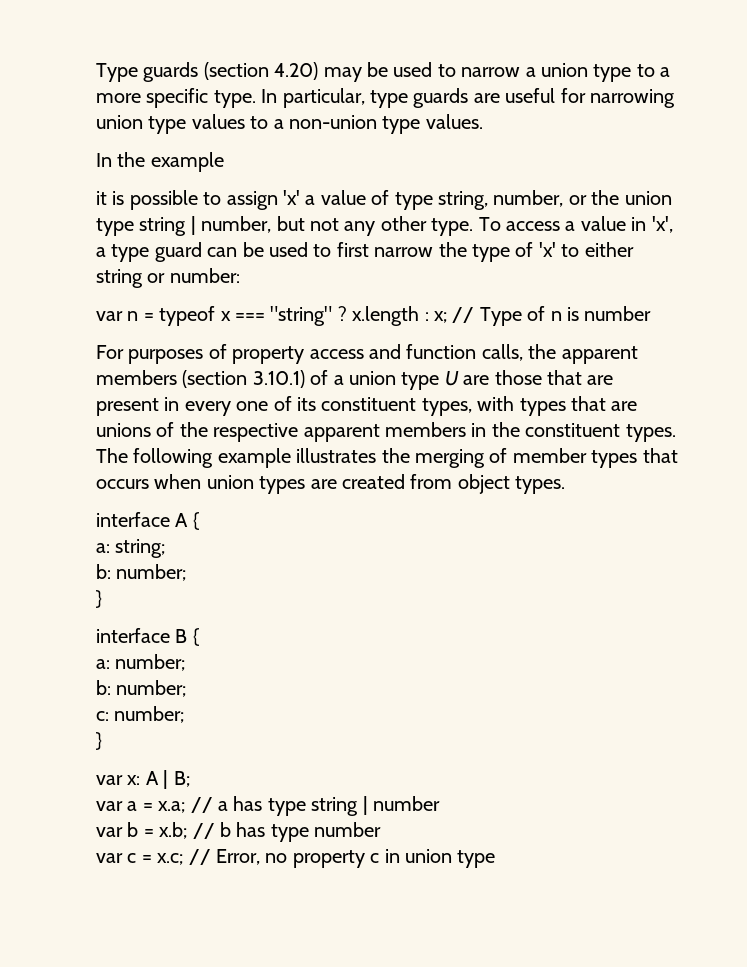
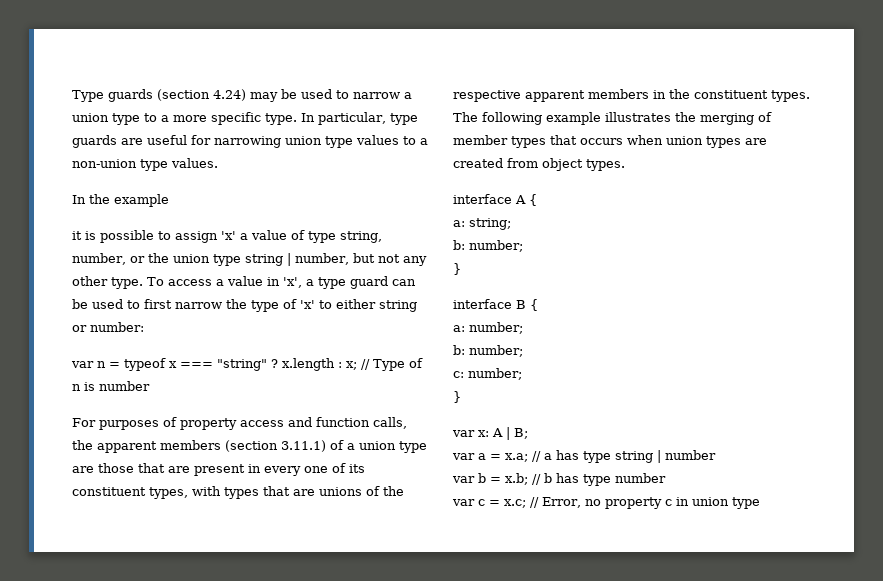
- Type guards (section 4.20) may be used to narrow a union type to a more specific type.
+ Type guards (section 4.24) may be used to narrow a union type to a more specific type.
- For purposes of property access and function calls, the apparent members (section 3.10.1) of a union type U are those that are present in every one of its constituent types, with types that are unions of the respective apparent members in the constituent types.
+ For purposes of property access and function calls, the apparent members (section 3.11.1) of a union type are those that are present in every one of its constituent types, with types that are unions of the respective apparent members in the constituent types.

